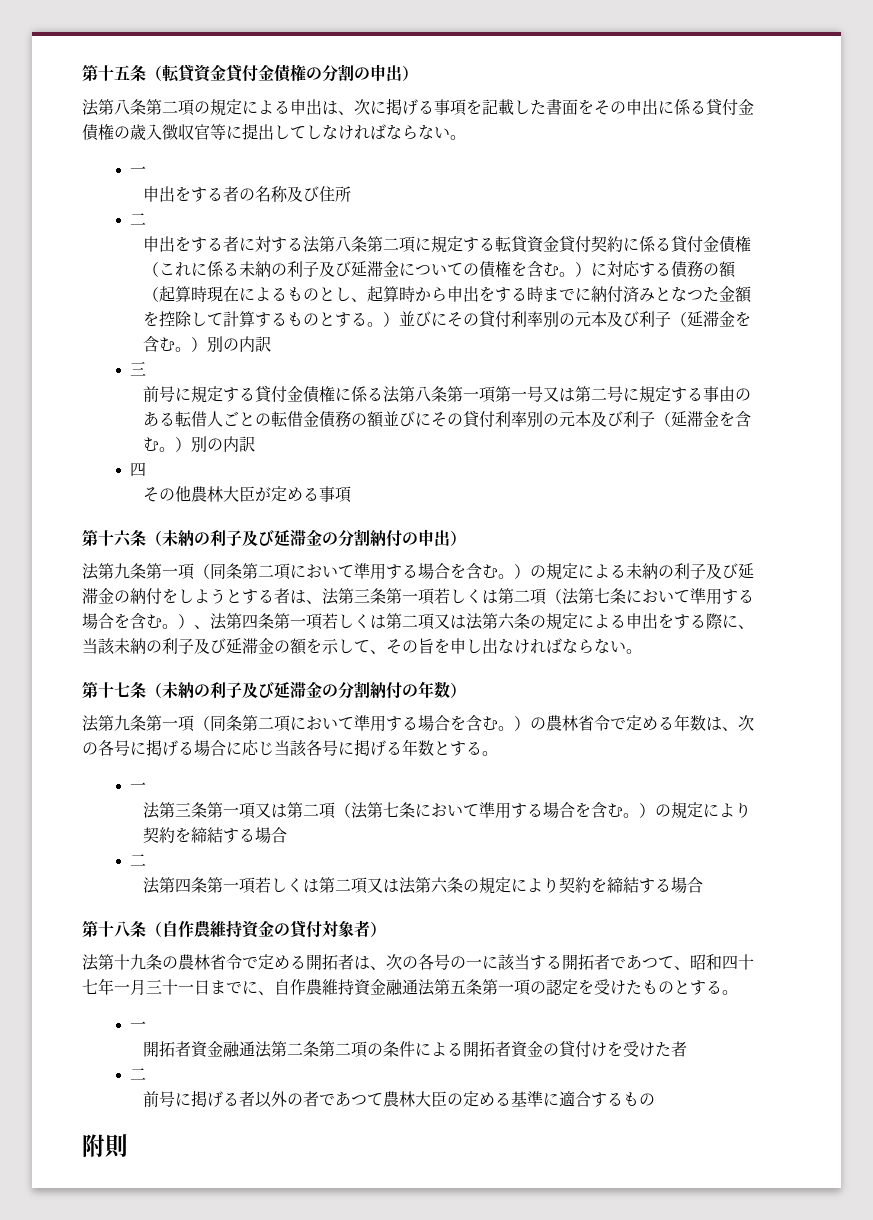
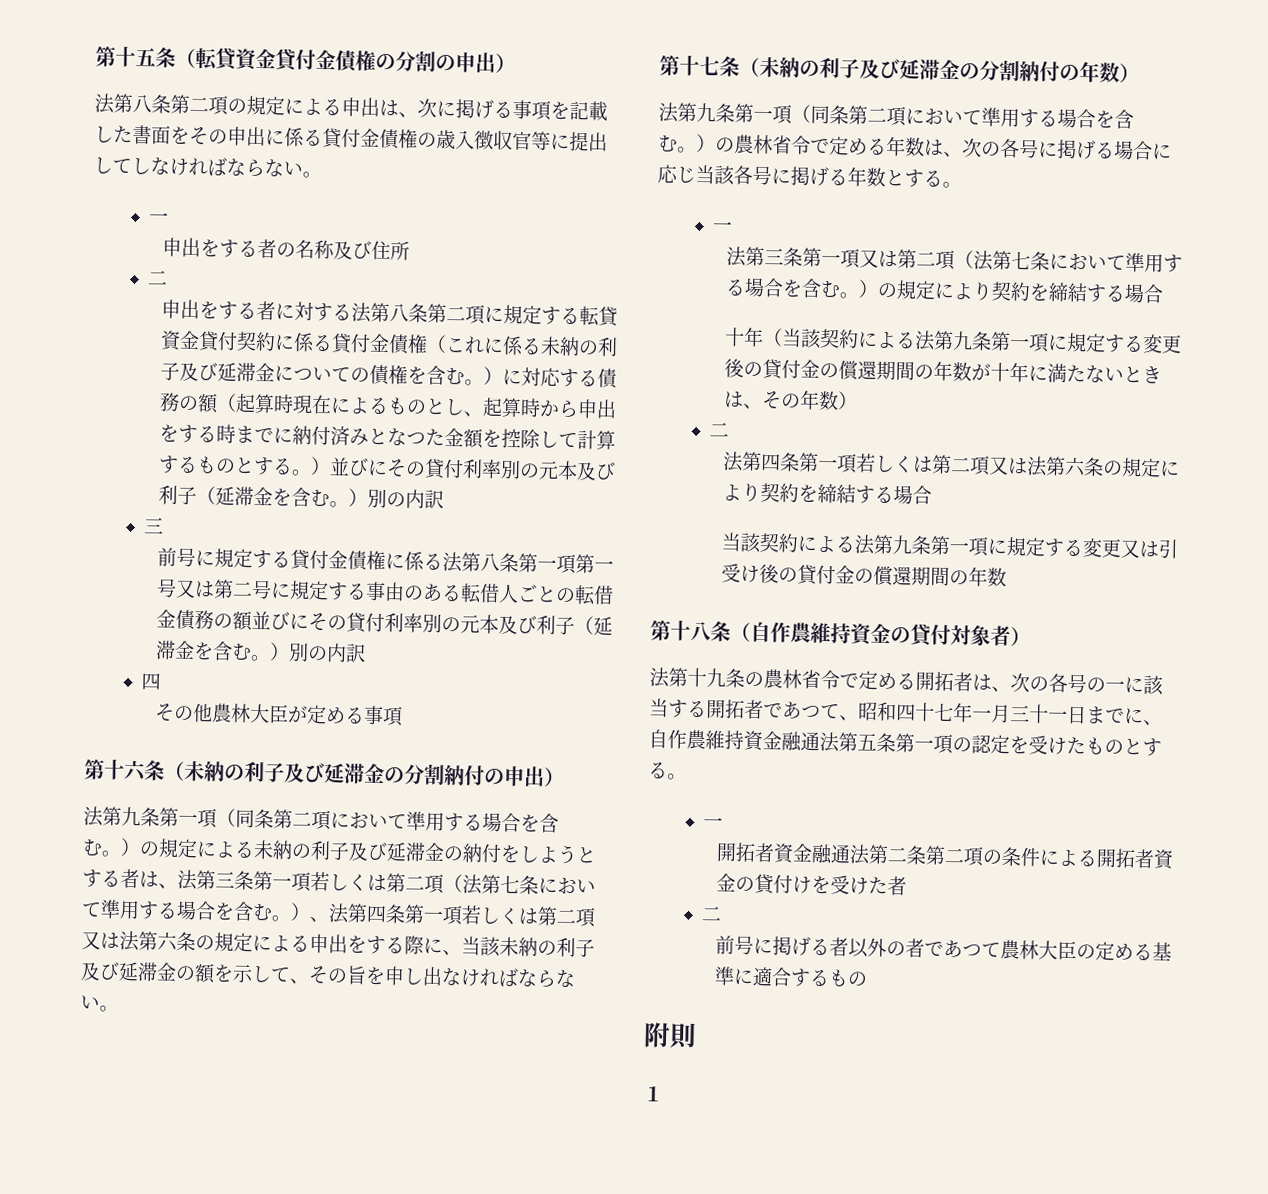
+ 十年（当該契約による法第九条第一項に規定する変更後の貸付金の償還期間の年数が十年に満たないときは、その年数）
+ 当該契約による法第九条第一項に規定する変更又は引受け後の貸付金の償還期間の年数
+ １

